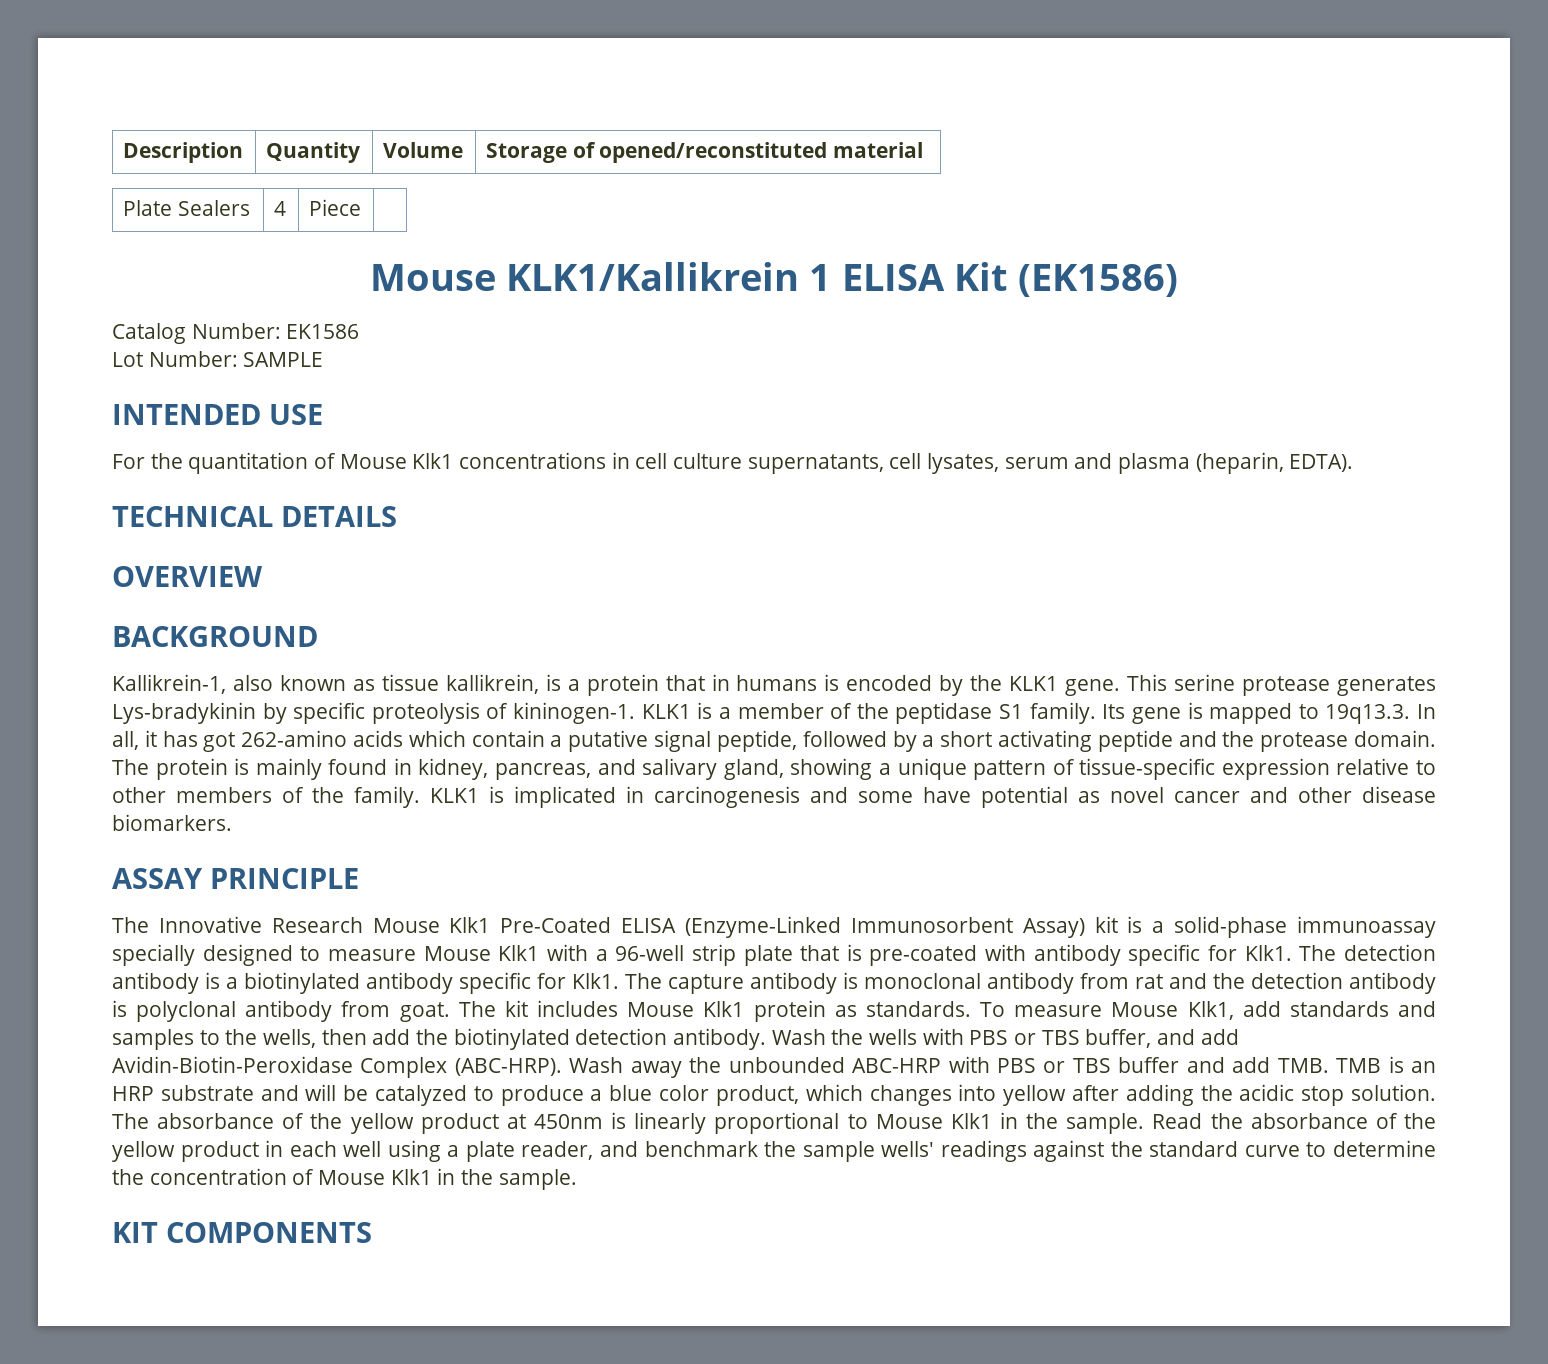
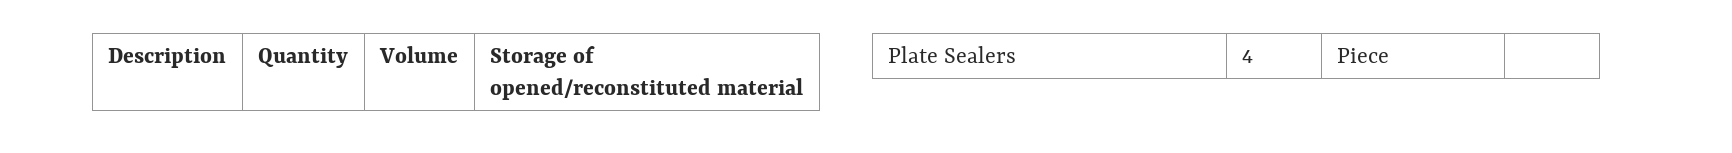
- Mouse KLK1/Kallikrein 1 ELISA Kit (EK1586)
- Catalog Number: EK1586
- Lot Number: SAMPLE
- INTENDED USE
- For the quantitation of Mouse Klk1 concentrations in cell culture supernatants, cell lysates, serum and plasma (heparin, EDTA).
- TECHNICAL DETAILS
- OVERVIEW
- BACKGROUND
- Kallikrein-1, also known as tissue kallikrein, is a protein that in humans is encoded by the KLK1 gene. This serine protease generates Lys-bradykinin by specific proteolysis of kininogen-1. KLK1 is a member of the peptidase S1 family. Its gene is mapped to 19q13.3. In all, it has got 262-amino acids which contain a putative signal peptide, followed by a short activating peptide and the protease domain. The protein is mainly found in kidney, pancreas, and salivary gland, showing a unique pattern of tissue-specific expression relative to other members of the family. KLK1 is implicated in carcinogenesis and some have potential as novel cancer and other disease biomarkers.
- ASSAY PRINCIPLE
- The Innovative Research Mouse Klk1 Pre-Coated ELISA (Enzyme-Linked Immunosorbent Assay) kit is a solid-phase immunoassay specially designed to measure Mouse Klk1 with a 96-well strip plate that is pre-coated with antibody specific for Klk1. The detection antibody is a biotinylated antibody specific for Klk1. The capture antibody is monoclonal antibody from rat and the detection antibody is polyclonal antibody from goat. The kit includes Mouse Klk1 protein as standards. To measure Mouse Klk1, add standards and samples to the wells, then add the biotinylated detection antibody. Wash the wells with PBS or TBS buffer, and add Avidin-Biotin-Peroxidase Complex (ABC-HRP). Wash away the unbounded ABC-HRP with PBS or TBS buffer and add TMB. TMB is an HRP substrate and will be catalyzed to produce a blue color product, which changes into yellow after adding the acidic stop solution. The absorbance of the yellow product at 450nm is linearly proportional to Mouse Klk1 in the sample. Read the absorbance of the yellow product in each well using a plate reader, and benchmark the sample wells' readings against the standard curve to determine the concentration of Mouse Klk1 in the sample.
- KIT COMPONENTS

